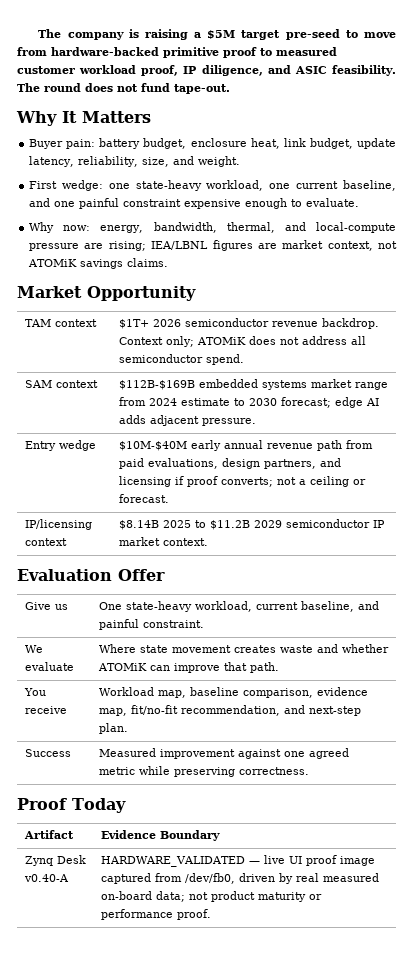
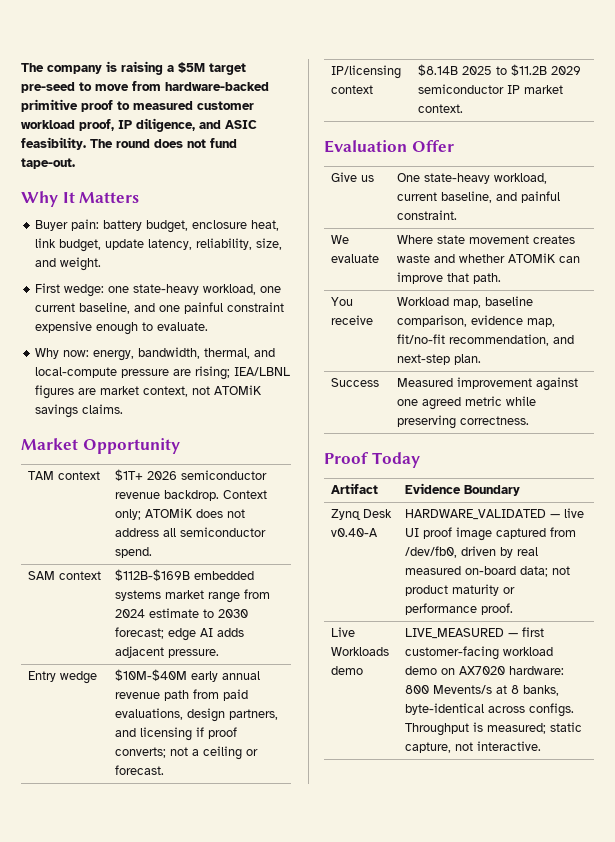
+ Live Workloads demo | LIVE_MEASURED — first customer-facing workload demo on AX7020 hardware: 800 Mevents/s at 8 banks, byte-identical across configs. Throughput is measured; static capture, not interactive.

